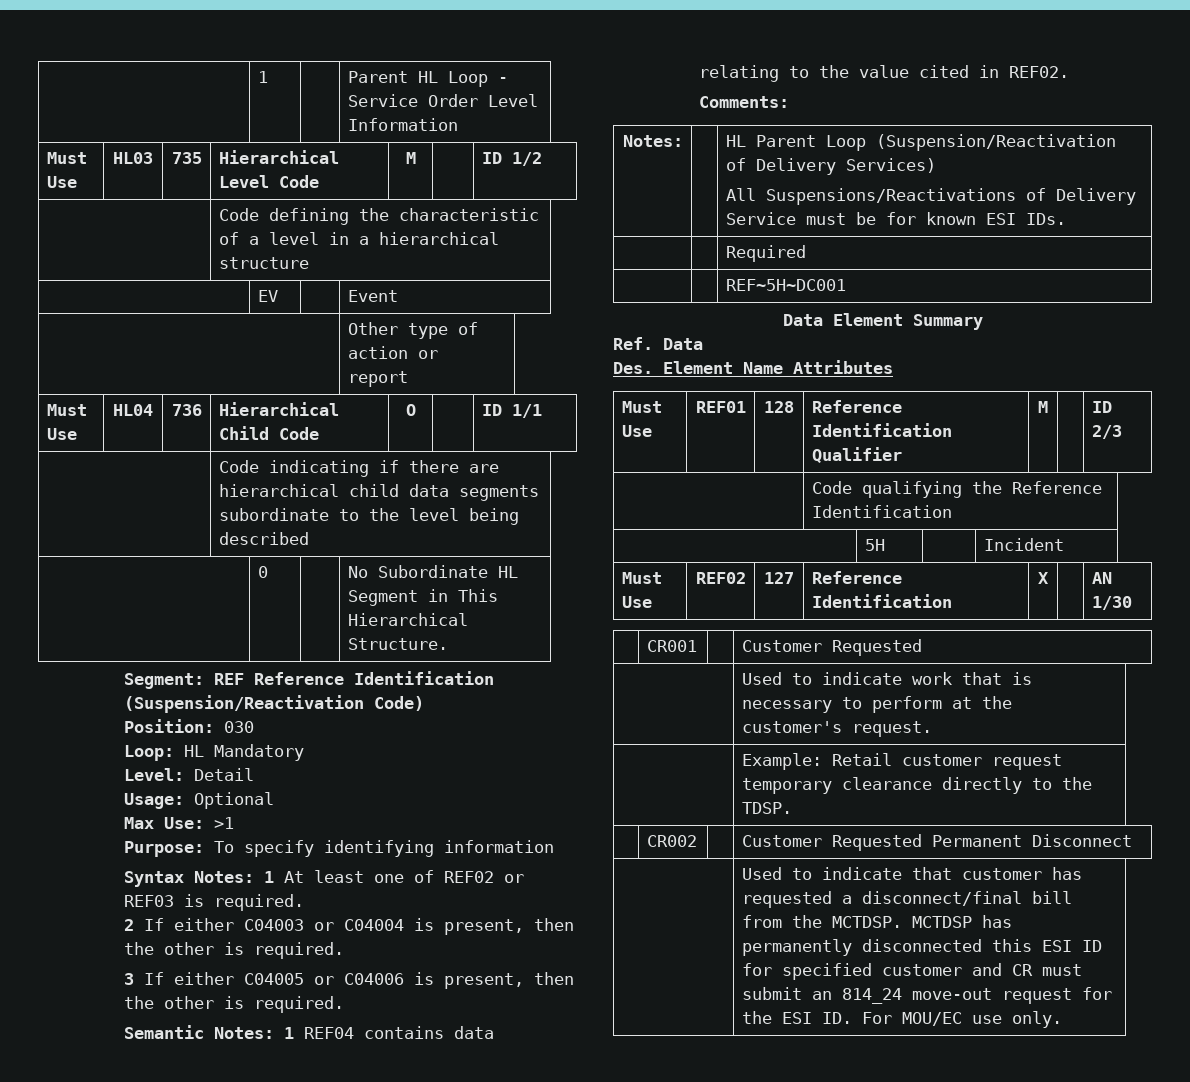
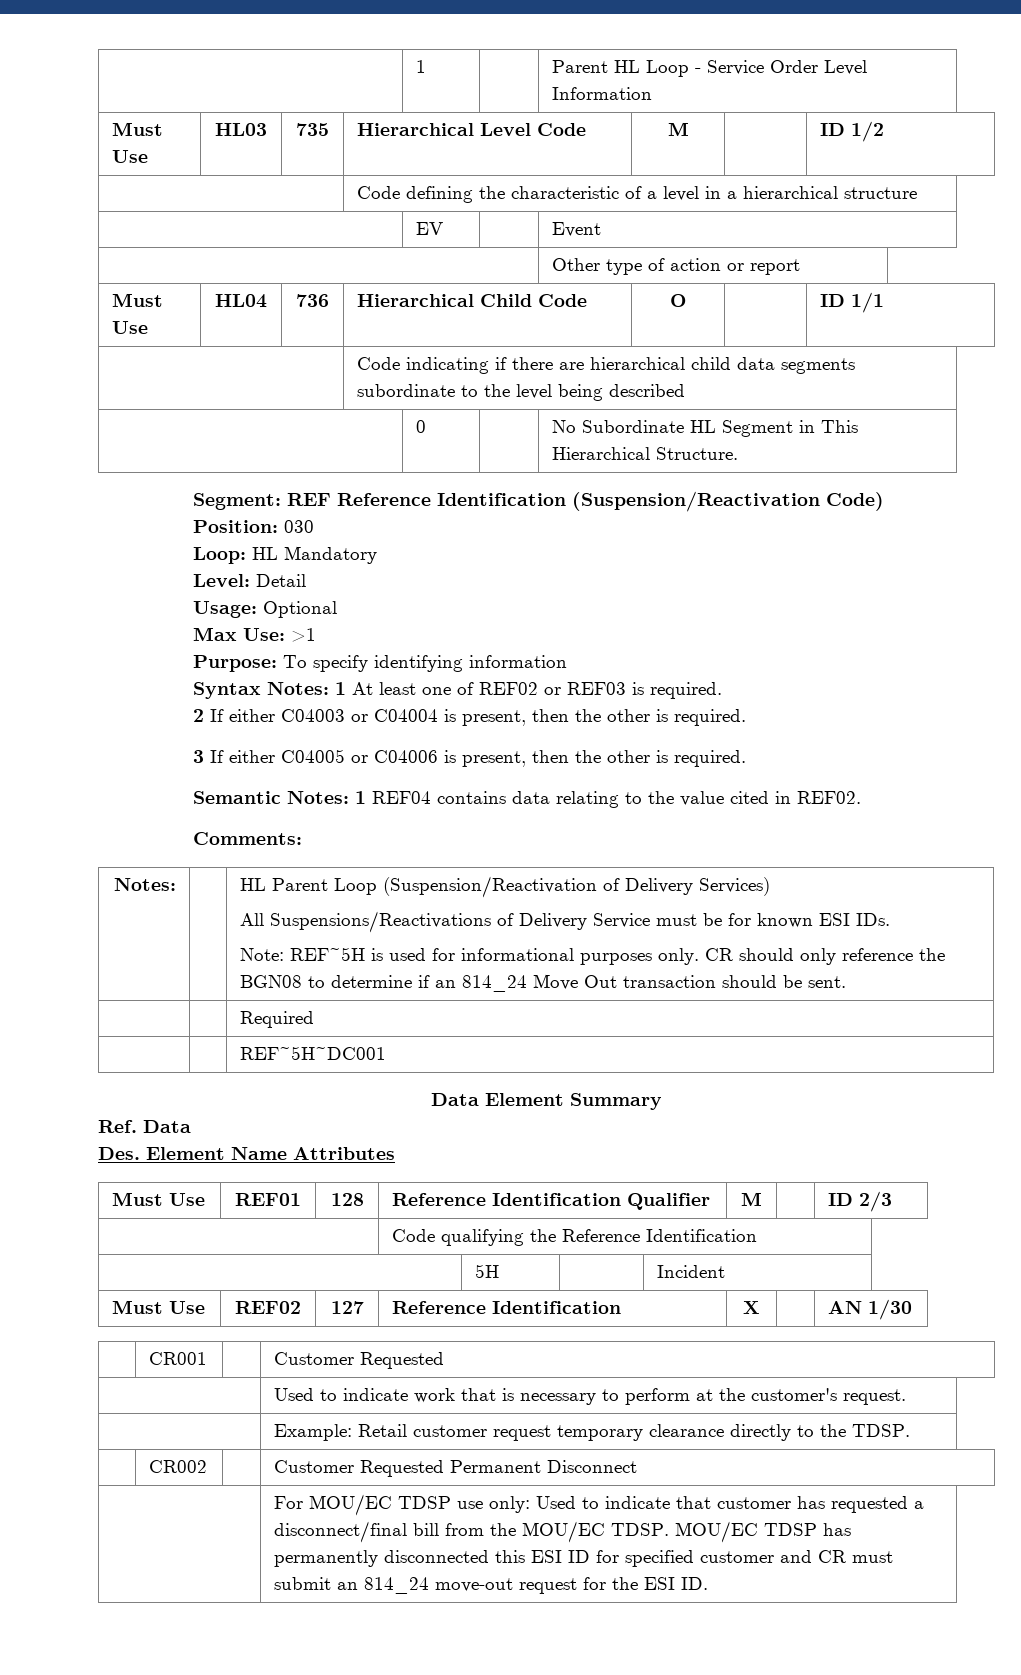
+ Note: REF~5H is used for informational purposes only. CR should only reference the BGN08 to determine if an 814_24 Move Out transaction should be sent.
- Used to indicate that customer has requested a disconnect/final bill from the MCTDSP. MCTDSP has permanently disconnected this ESI ID for specified customer and CR must submit an 814_24 move-out request for the ESI ID. For MOU/EC use only.
+ For MOU/EC TDSP use only: Used to indicate that customer has requested a disconnect/final bill from the MOU/EC TDSP. MOU/EC TDSP has permanently disconnected this ESI ID for specified customer and CR must submit an 814_24 move-out request for the ESI ID.

